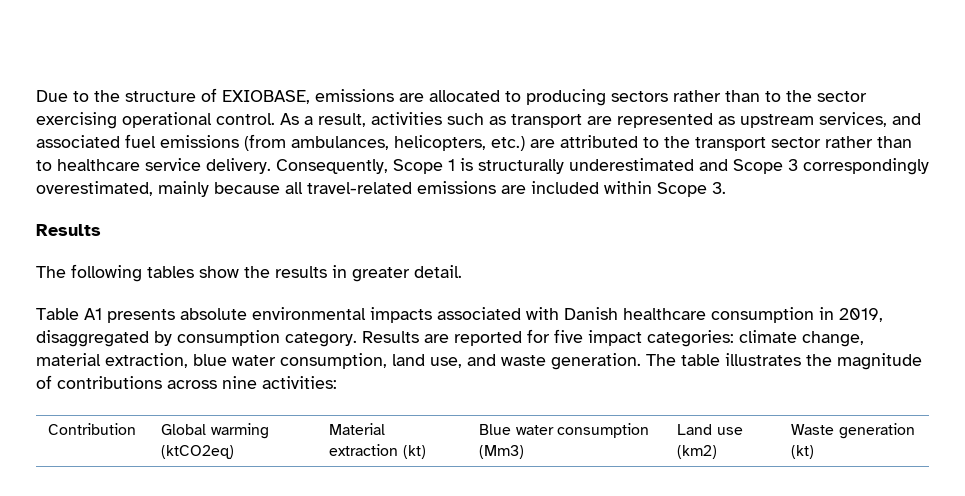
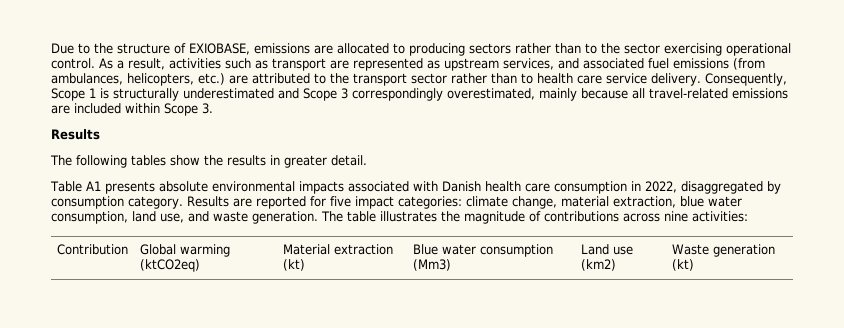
- As a result, activities such as transport are represented as upstream services, and associated fuel emissions (from ambulances, helicopters, etc.) are attributed to the transport sector rather than to healthcare service delivery.
+ As a result, activities such as transport are represented as upstream services, and associated fuel emissions (from ambulances, helicopters, etc.) are attributed to the transport sector rather than to health care service delivery.
- Table A1 presents absolute environmental impacts associated with Danish healthcare consumption in 2019, disaggregated by consumption category.
+ Table A1 presents absolute environmental impacts associated with Danish health care consumption in 2022, disaggregated by consumption category.

